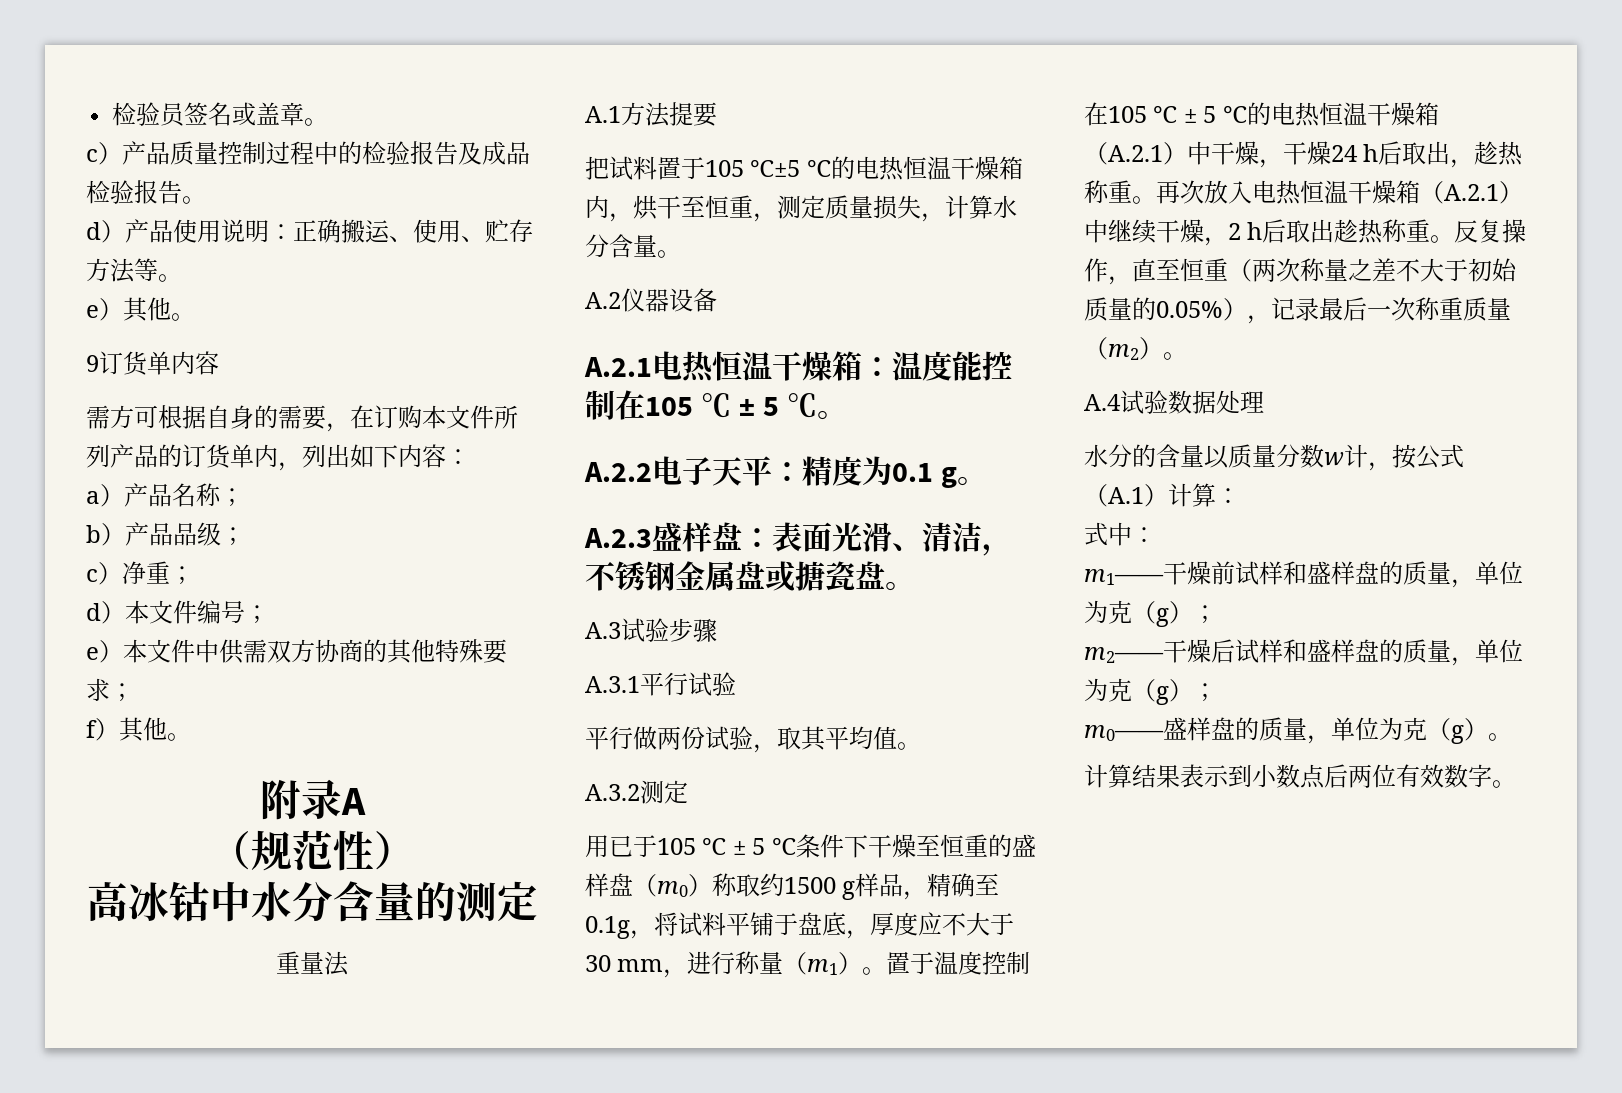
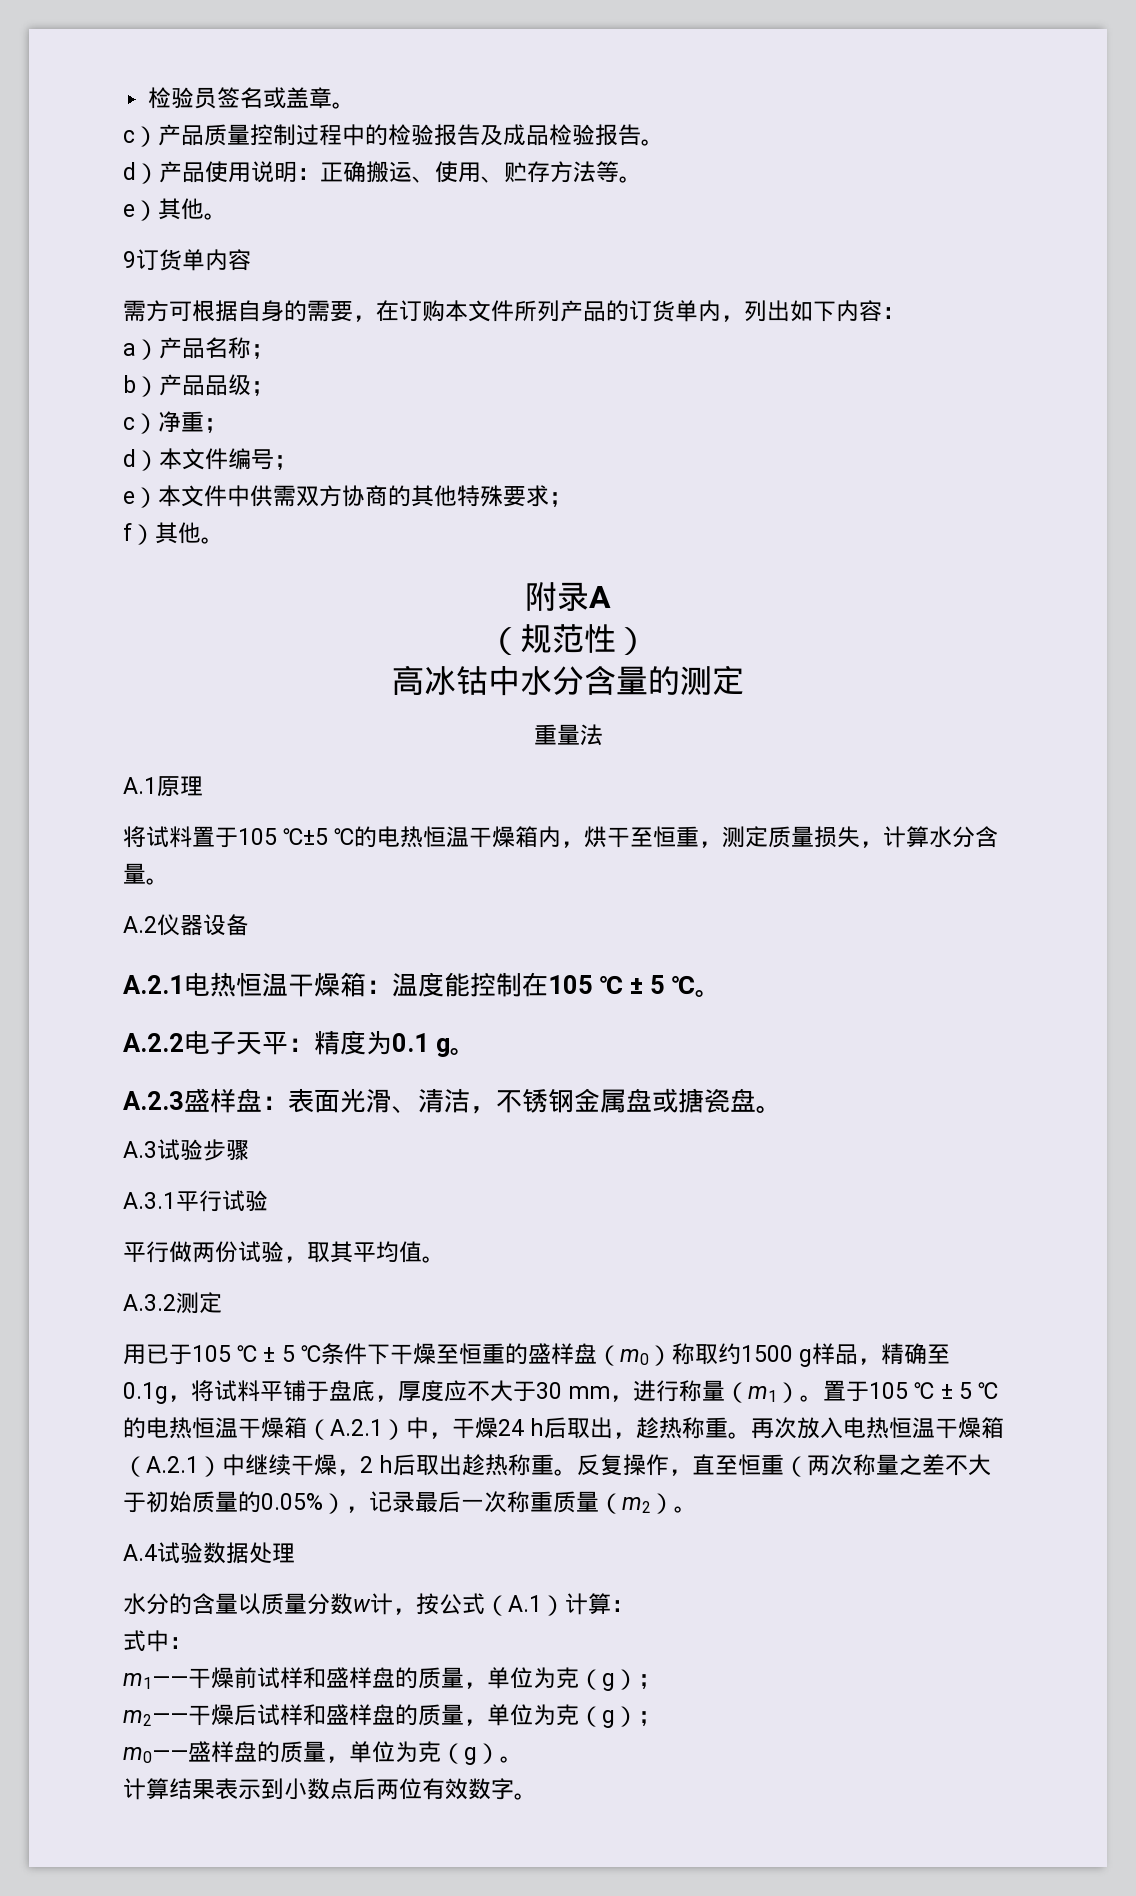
- A.1方法提要
- 把试料置于105 ℃±5 ℃的电热恒温干燥箱内，烘干至恒重，测定质量损失，计算水分含量。
+ A.1原理
+ 将试料置于105 ℃±5 ℃的电热恒温干燥箱内，烘干至恒重，测定质量损失，计算水分含量。
- 置于温度控制在105 ℃ ± 5 ℃的电热恒温干燥箱（A.2.1）中干燥，干燥24 h后取出，趁热称重。
+ 置于105 ℃ ± 5 ℃的电热恒温干燥箱（A.2.1）中，干燥24 h后取出，趁热称重。

